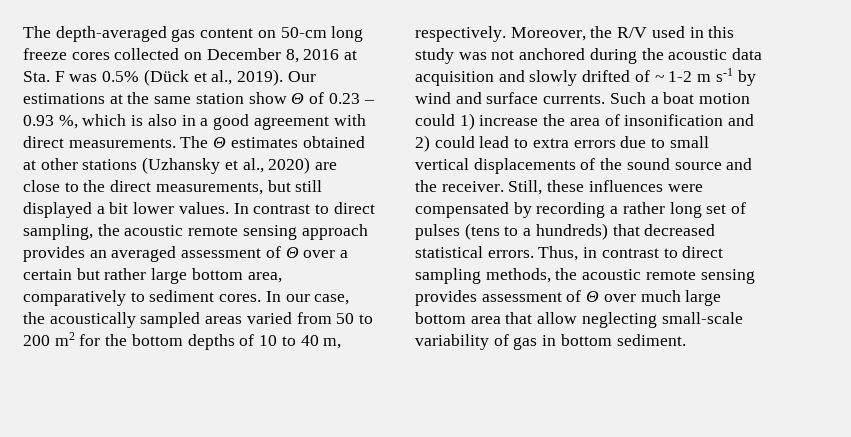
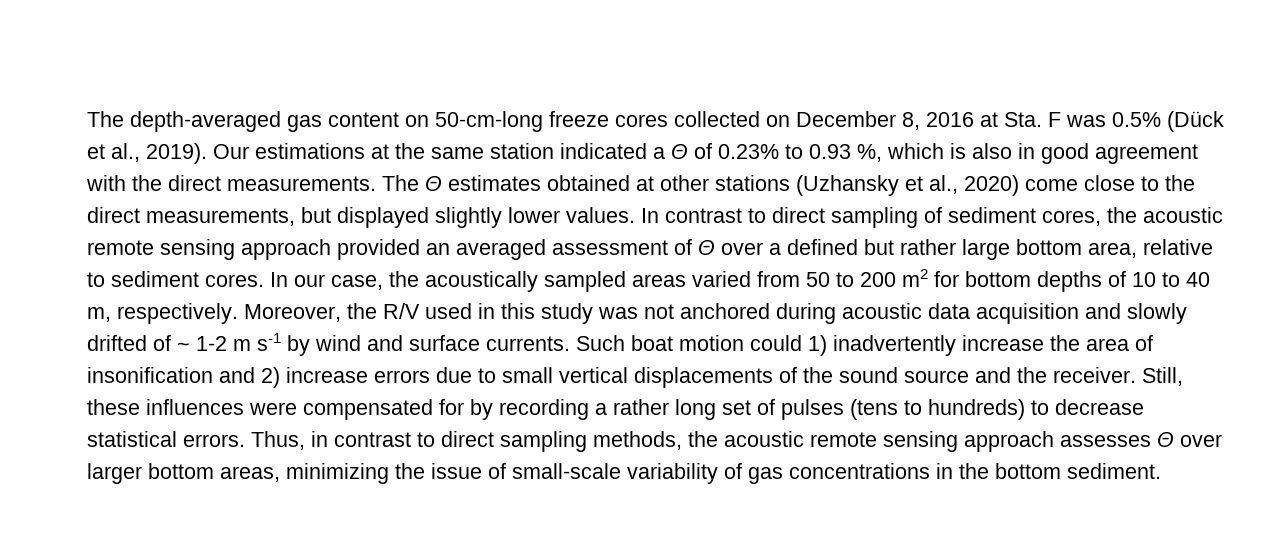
- The depth-averaged gas content on 50-cm long freeze cores collected on December 8, 2016 at Sta. F was 0.5% (Dück et al., 2019).
+ The depth-averaged gas content on 50-cm-long freeze cores collected on December 8, 2016 at Sta. F was 0.5% (Dück et al., 2019).
- Our estimations at the same station show Θ of 0.23 – 0.93 %, which is also in a good agreement with direct measurements.
+ Our estimations at the same station indicated a Θ of 0.23% to 0.93 %, which is also in good agreement with the direct measurements.
- The Θ estimates obtained at other stations (Uzhansky et al., 2020) are close to the direct measurements, but still displayed a bit lower values.
+ The Θ estimates obtained at other stations (Uzhansky et al., 2020) come close to the direct measurements, but displayed slightly lower values.
- In contrast to direct sampling, the acoustic remote sensing approach provides an averaged assessment of Θ over a certain but rather large bottom area, comparatively to sediment cores.
+ In contrast to direct sampling of sediment cores, the acoustic remote sensing approach provided an averaged assessment of Θ over a defined but rather large bottom area, relative to sediment cores.
- In our case, the acoustically sampled areas varied from 50 to 200 m2 for the bottom depths of 10 to 40 m, respectively.
+ In our case, the acoustically sampled areas varied from 50 to 200 m2 for bottom depths of 10 to 40 m, respectively.
- Moreover, the R/V used in this study was not anchored during the acoustic data acquisition and slowly drifted of ~ 1-2 m s-1 by wind and surface currents.
+ Moreover, the R/V used in this study was not anchored during acoustic data acquisition and slowly drifted of ~ 1-2 m s-1 by wind and surface currents.
- Such a boat motion could 1) increase the area of insonification and 2) could lead to extra errors due to small vertical displacements of the sound source and the receiver.
+ Such boat motion could 1) inadvertently increase the area of insonification and 2) increase errors due to small vertical displacements of the sound source and the receiver.
- Still, these influences were compensated by recording a rather long set of pulses (tens to a hundreds) that decreased statistical errors.
+ Still, these influences were compensated for by recording a rather long set of pulses (tens to hundreds) to decrease statistical errors.
- Thus, in contrast to direct sampling methods, the acoustic remote sensing provides assessment of Θ over much large bottom area that allow neglecting small-scale variability of gas in bottom sediment.
+ Thus, in contrast to direct sampling methods, the acoustic remote sensing approach assesses Θ over larger bottom areas, minimizing the issue of small-scale variability of gas concentrations in the bottom sediment.

